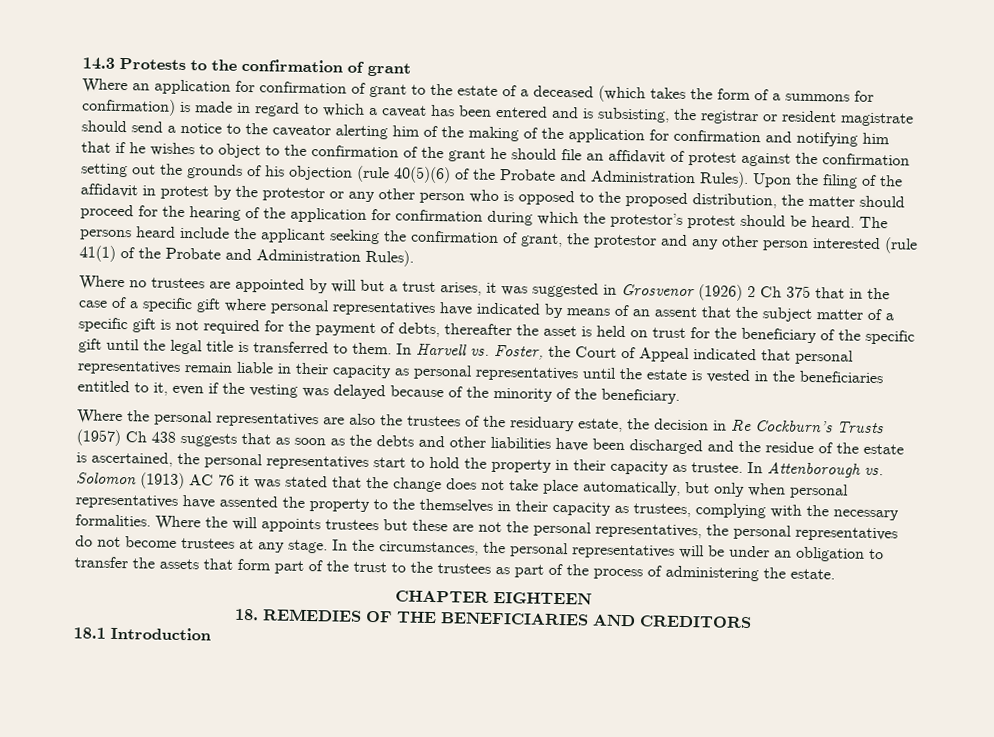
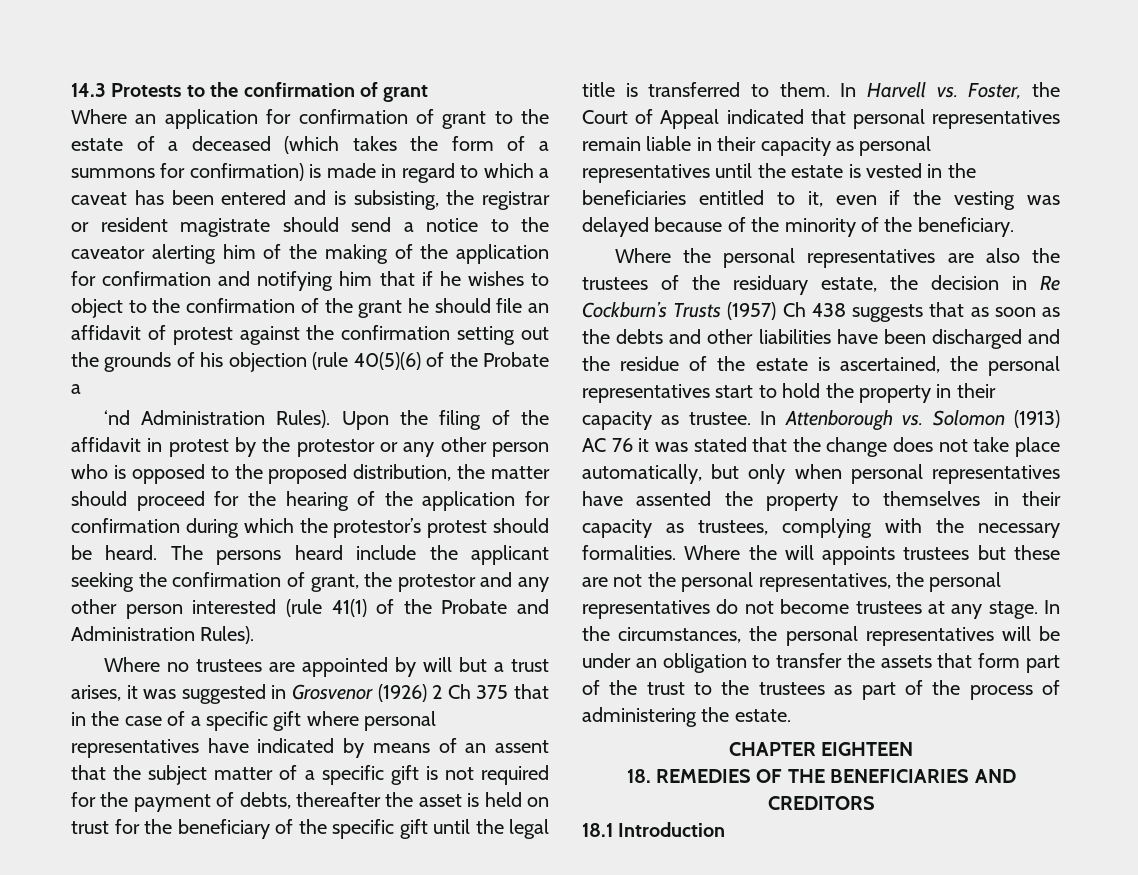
- Where an application for confirmation of grant to the estate of a deceased (which takes the form of a summons for confirmation) is made in regard to which a caveat has been entered and is subsisting, the registrar or resident magistrate should send a notice to the caveator alerting him of the making of the application for confirmation and notifying him that if he wishes to object to the confirmation of the grant he should file an affidavit of protest against the confirmation setting out the grounds of his objection (rule 40(5)(6) of the Probate and Administration Rules).
+ Where an application for confirmation of grant to the estate of a deceased (which takes the form of a summons for confirmation) is made in regard to which a caveat has been entered and is subsisting, the registrar or resident magistrate should send a notice to the caveator alerting him of the making of the application for confirmation and notifying him that if he wishes to object to the confirmation of the grant he should file an affidavit of protest against the confirmation setting out the grounds of his objection (rule 40(5)(6) of the Probate a
+ ‘nd Administration Rules).
- In Attenborough vs. Solomon (1913) AC 76 it was stated that the change does not take place automatically, but only when personal representatives have assented the property to the themselves in their capacity as trustees, complying with the necessary formalities.
+ In Attenborough vs. Solomon (1913) AC 76 it was stated that the change does not take place automatically, but only when personal representatives have assented the property to themselves in their capacity as trustees, complying with the necessary formalities.

